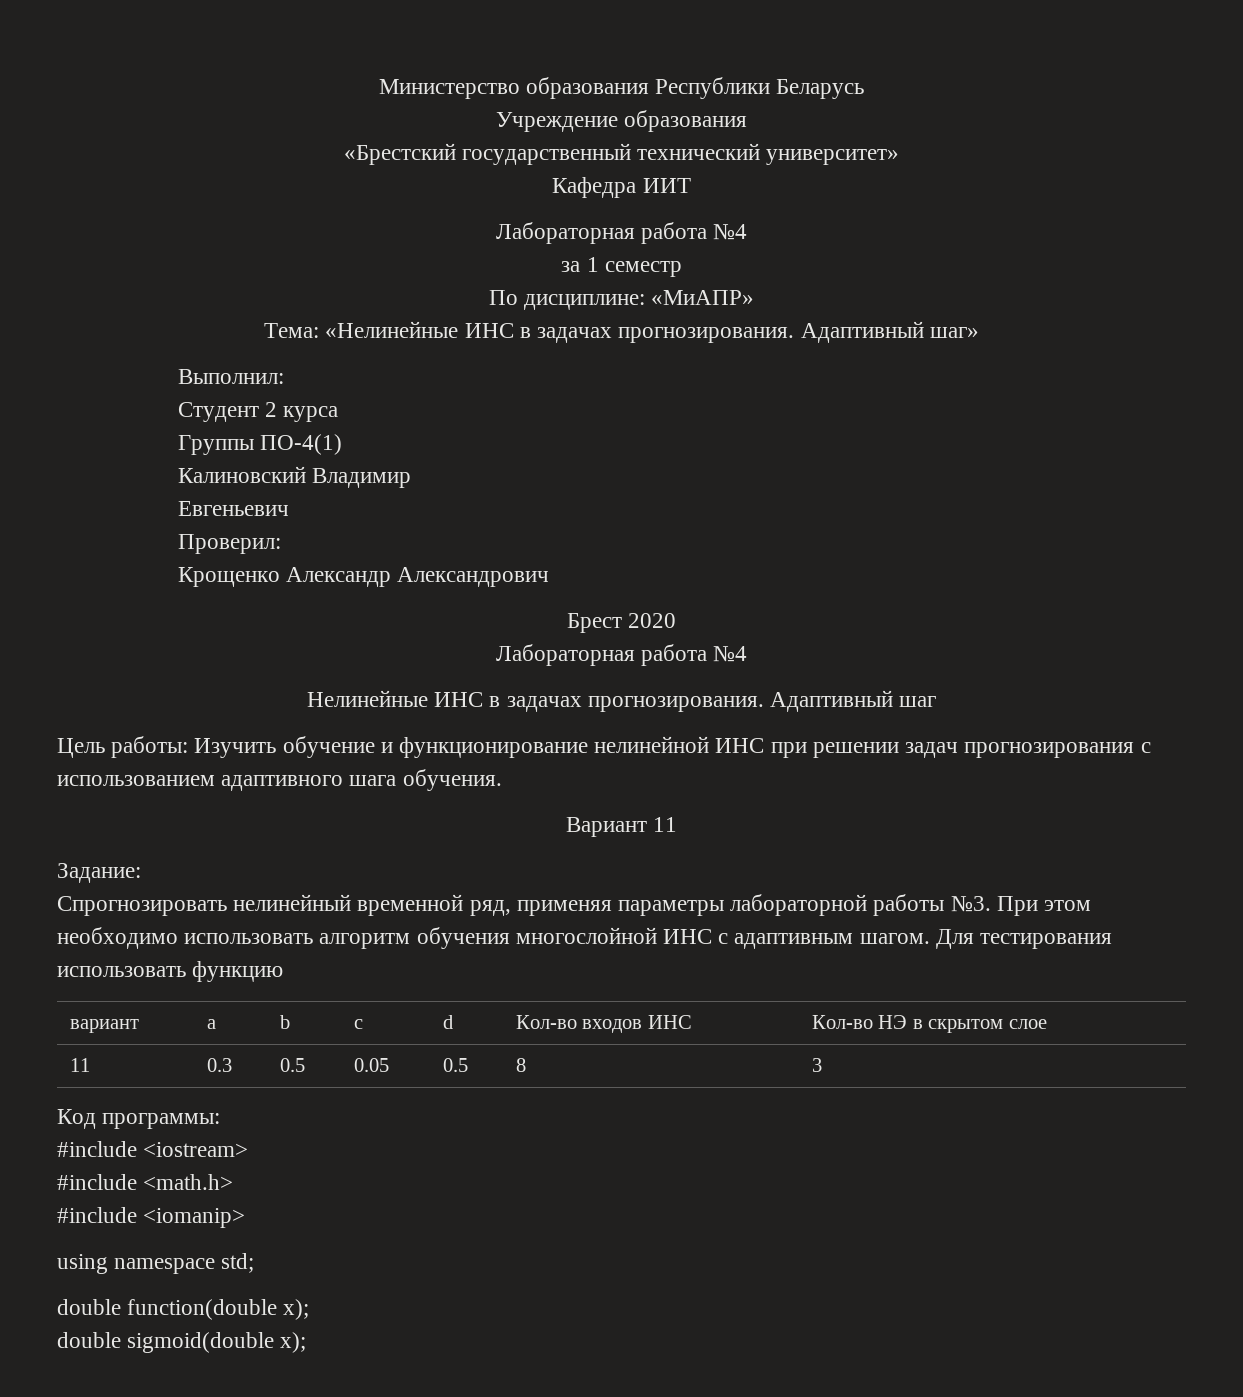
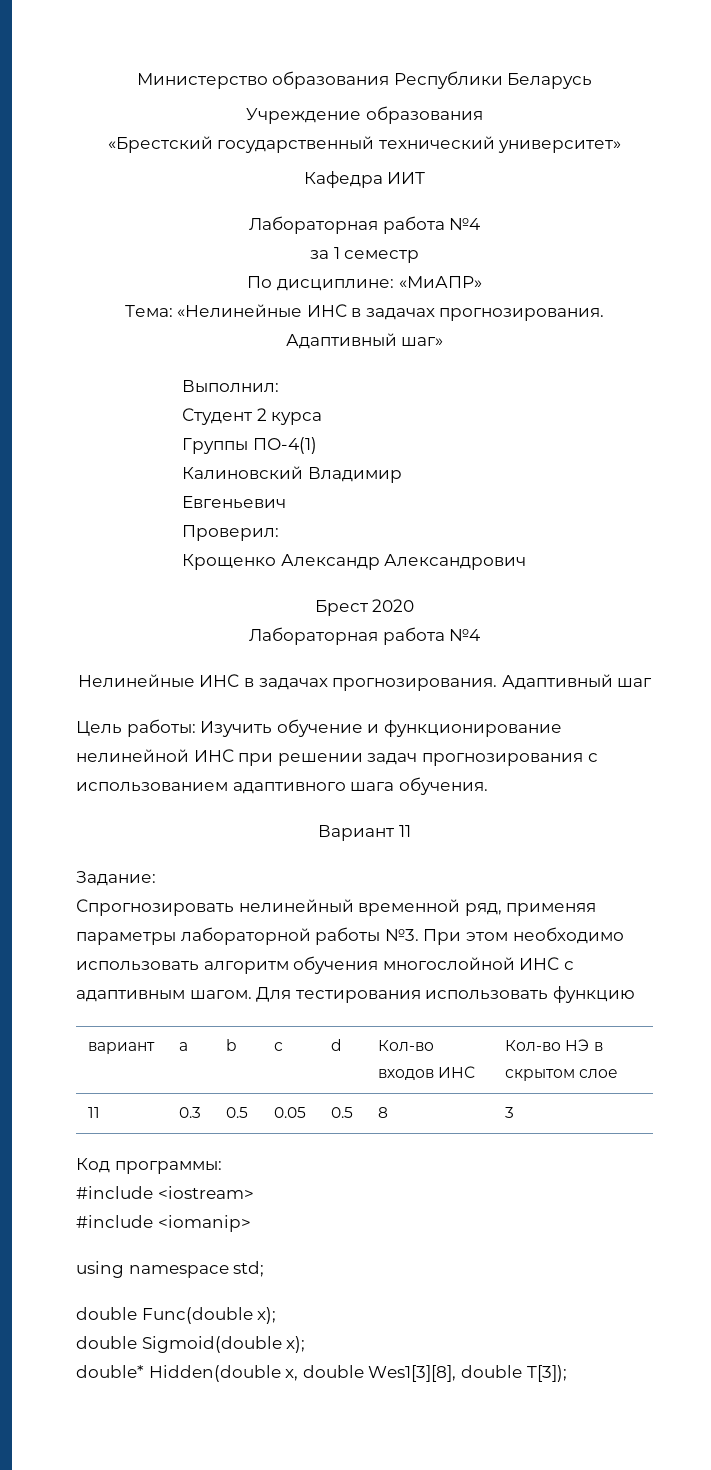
- #include <math.h>
- double function(double x);
+ double Func(double x);
- double sigmoid(double x);
+ double Sigmoid(double x);
+ double* Hidden(double x, double Wes1[3][8], double T[3]);

